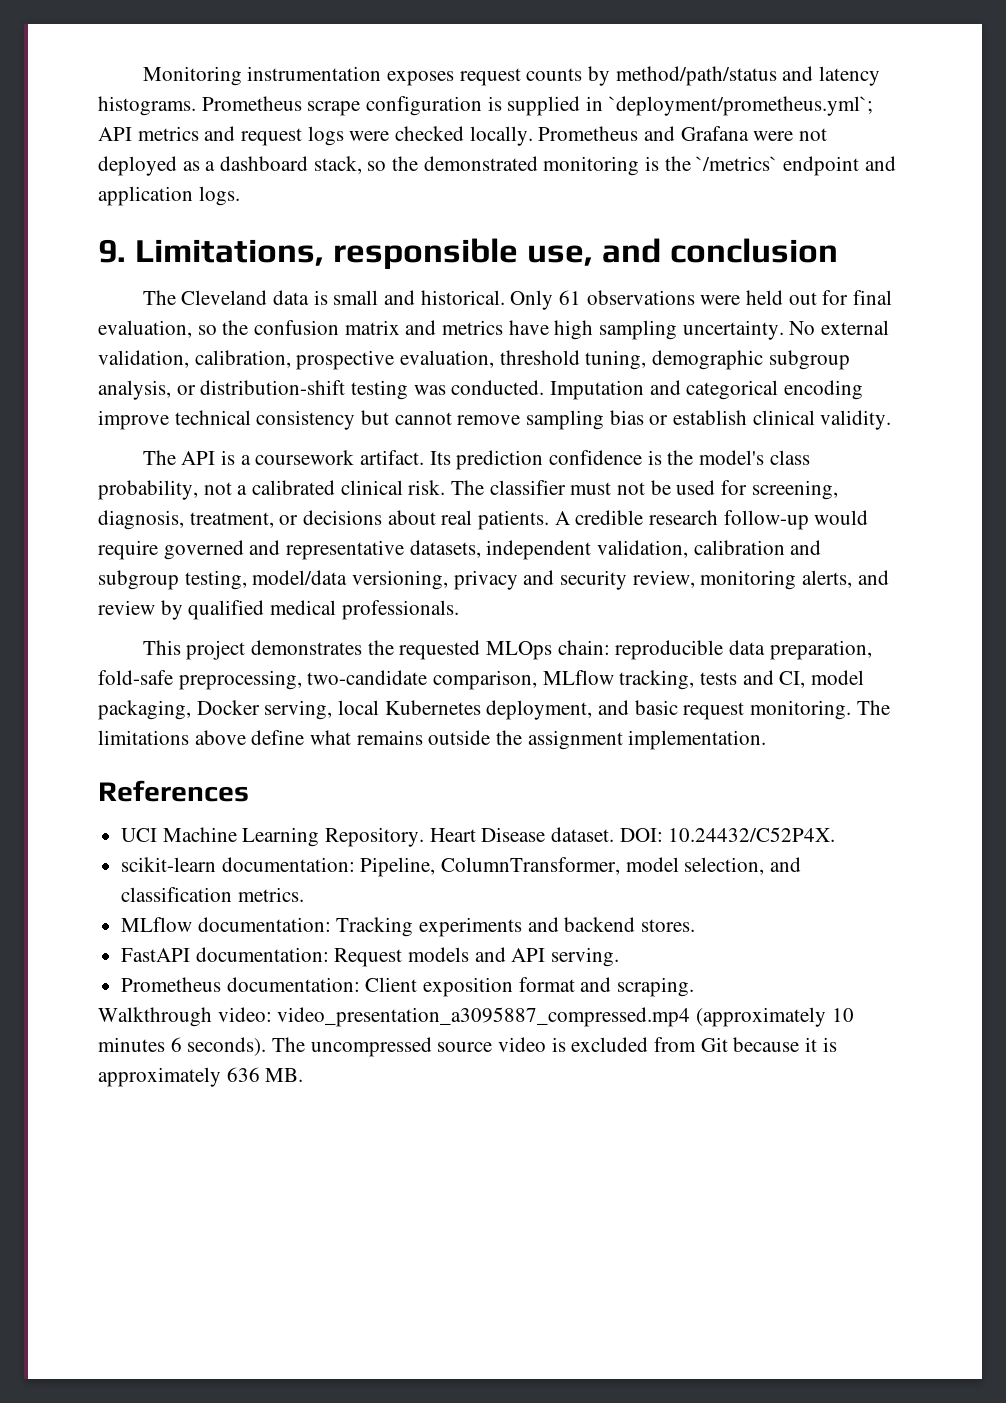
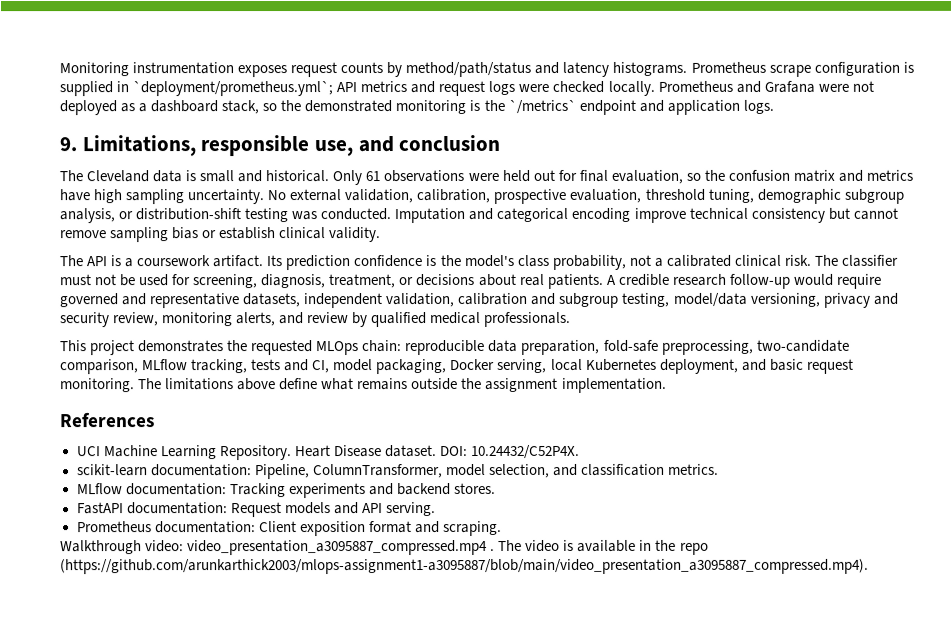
- Walkthrough video: video_presentation_a3095887_compressed.mp4 (approximately 10 minutes 6 seconds). The uncompressed source video is excluded from Git because it is approximately 636 MB.
+ Walkthrough video: video_presentation_a3095887_compressed.mp4 . The video is available in the repo (https://github.com/arunkarthick2003/mlops-assignment1-a3095887/blob/main/video_presentation_a3095887_compressed.mp4).

